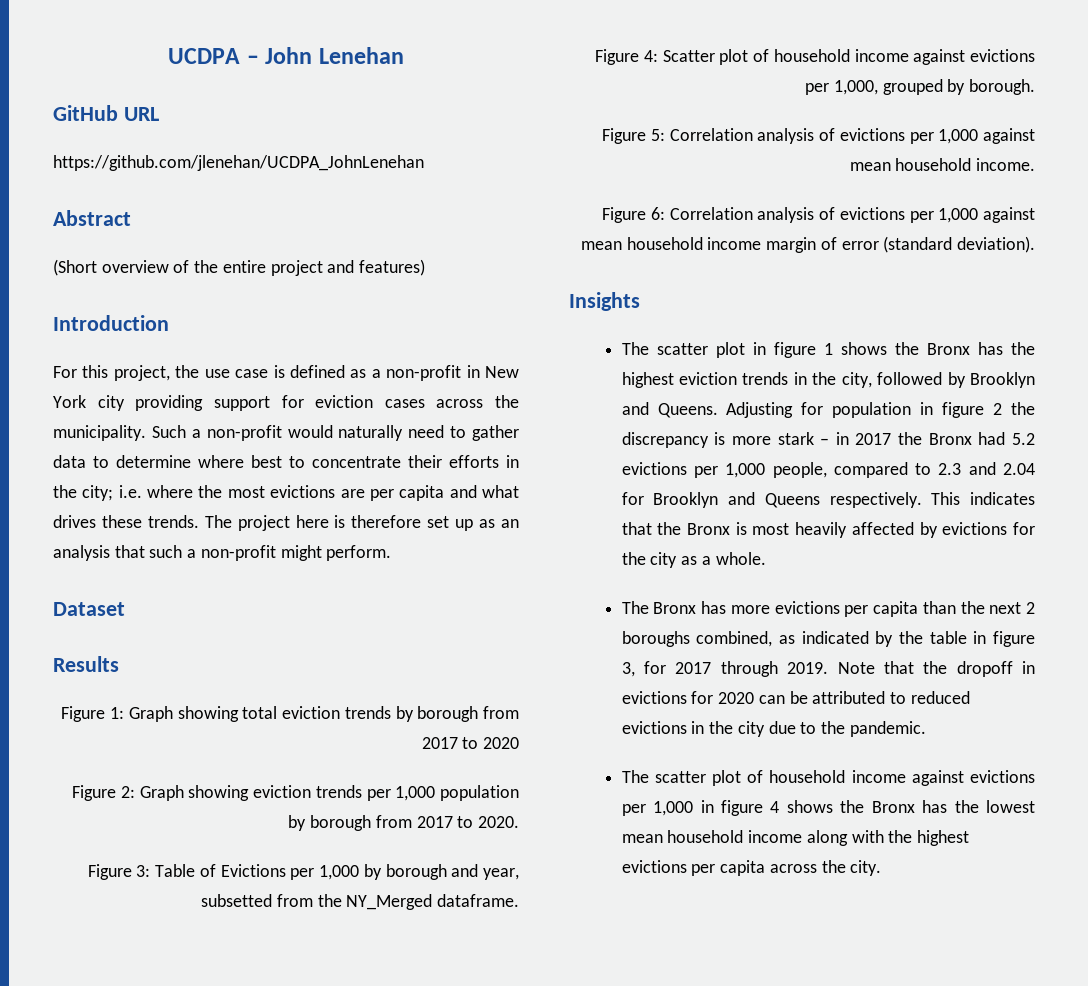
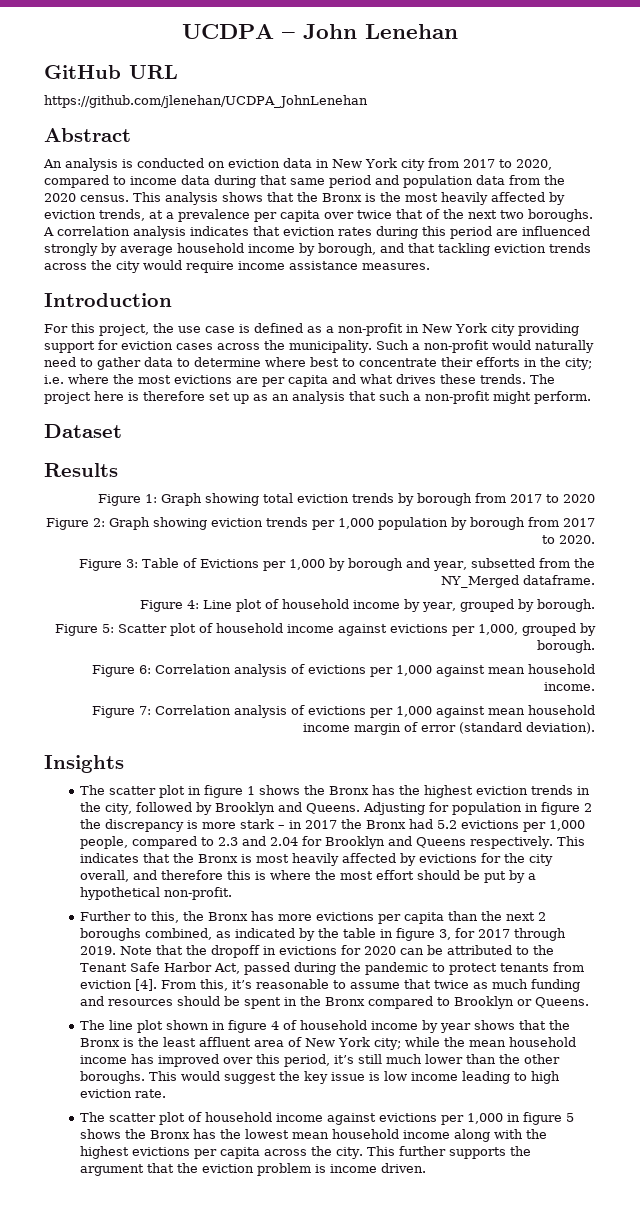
- (Short overview of the entire project and features)
+ An analysis is conducted on eviction data in New York city from 2017 to 2020, compared to income data during that same period and population data from the 2020 census. This analysis shows that the Bronx is the most heavily affected by eviction trends, at a prevalence per capita over twice that of the next two boroughs. A correlation analysis indicates that eviction rates during this period are influenced strongly by average household income by borough, and that tackling eviction trends across the city would require income assistance measures.
- Figure 4: Scatter plot of household income against evictions per 1,000, grouped by borough.
+ Figure 4: Line plot of household income by year, grouped by borough.
+ Figure 5: Scatter plot of household income against evictions per 1,000, grouped by borough.
- Figure 5: Correlation analysis of evictions per 1,000 against mean household income.
+ Figure 6: Correlation analysis of evictions per 1,000 against mean household income.
- Figure 6: Correlation analysis of evictions per 1,000 against mean household income margin of error (standard deviation).
+ Figure 7: Correlation analysis of evictions per 1,000 against mean household income margin of error (standard deviation).
- This indicates that the Bronx is most heavily affected by evictions for the city as a whole.
- The Bronx has more evictions per capita than the next 2 boroughs combined, as indicated by the table in figure 3, for 2017 through 2019.
+ This indicates that the Bronx is most heavily affected by evictions for the city overall, and therefore this is where the most effort should be put by a hypothetical non-profit.
+ Further to this, the Bronx has more evictions per capita than the next 2 boroughs combined, as indicated by the table in figure 3, for 2017 through 2019.
- Note that the dropoff in evictions for 2020 can be attributed to reduced evictions in the city due to the pandemic.
+ Note that the dropoff in evictions for 2020 can be attributed to the Tenant Safe Harbor Act, passed during the pandemic to protect tenants from eviction [4]. From this, it’s reasonable to assume that twice as much funding and resources should be spent in the Bronx compared to Brooklyn or Queens.
+ The line plot shown in figure 4 of household income by year shows that the Bronx is the least affluent area of New York city; while the mean household income has improved over this period, it’s still much lower than the other boroughs. This would suggest the key issue is low income leading to high eviction rate.
- The scatter plot of household income against evictions per 1,000 in figure 4 shows the Bronx has the lowest mean household income along with the highest evictions per capita across the city.
+ The scatter plot of household income against evictions per 1,000 in figure 5 shows the Bronx has the lowest mean household income along with the highest evictions per capita across the city.
+ This further supports the argument that the eviction problem is income driven.

